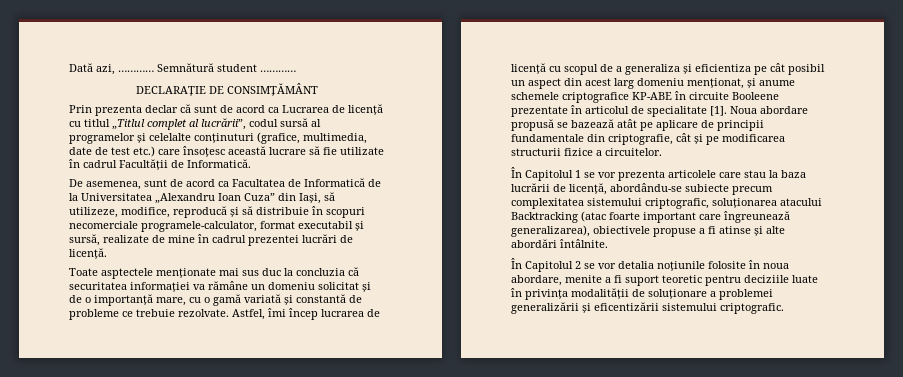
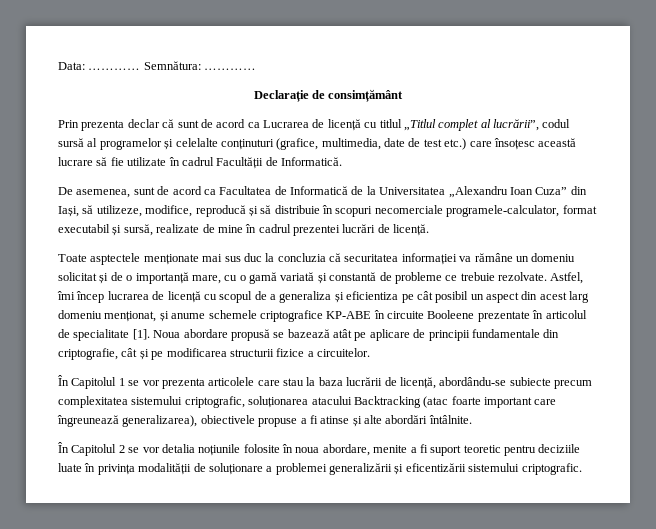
- Dată azi, ………… Semnătură student …………
- DECLARAȚIE DE CONSIMȚĂMÂNT
+ Data: ………… Semnătura: …………
+ Declarație de consimțământ

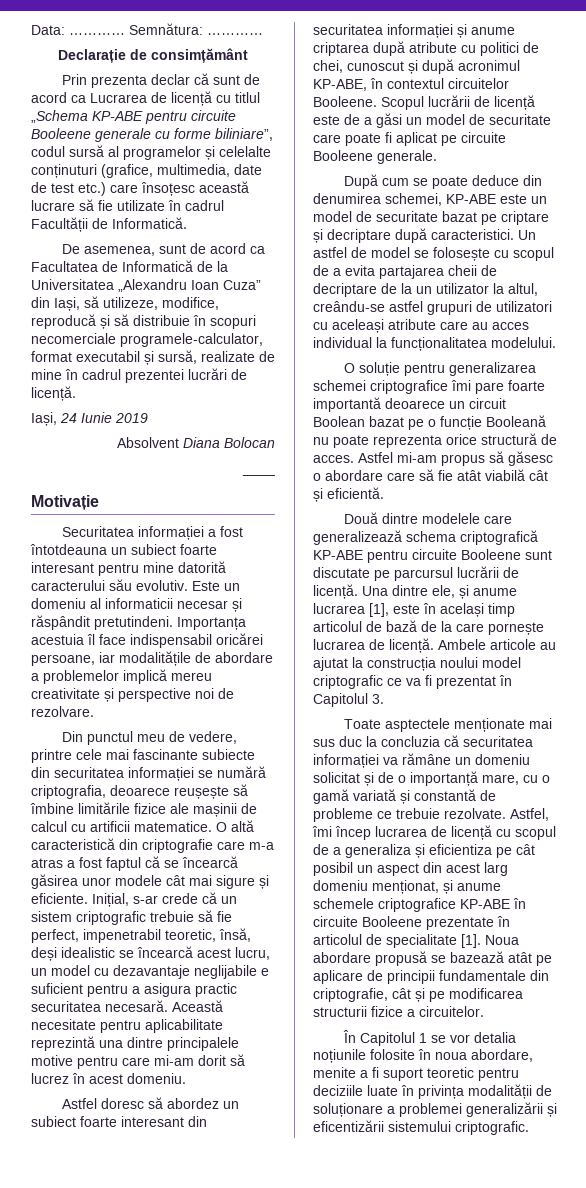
- Prin prezenta declar că sunt de acord ca Lucrarea de licență cu titlul „Titlul complet al lucrării”, codul sursă al programelor și celelalte conținuturi (grafice, multimedia, date de test etc.) care însoțesc această lucrare să fie utilizate în cadrul Facultății de Informatică.
+ Prin prezenta declar că sunt de acord ca Lucrarea de licență cu titlul „Schema KP-ABE pentru circuite Booleene generale cu forme biliniare”, codul sursă al programelor și celelalte conținuturi (grafice, multimedia, date de test etc.) care însoțesc această lucrare să fie utilizate în cadrul Facultății de Informatică.
+ Iași, 24 Iunie 2019
+ Absolvent Diana Bolocan
+ ____
+ Motivație
+ Securitatea informației a fost întotdeauna un subiect foarte interesant pentru mine datorită caracterului său evolutiv. Este un domeniu al informaticii necesar și răspândit pretutindeni. Importanța acestuia îl face indispensabil oricărei persoane, iar modalitățile de abordare a problemelor implică mereu creativitate și perspective noi de rezolvare.
+ Din punctul meu de vedere, printre cele mai fascinante subiecte din securitatea informației se numără criptografia, deoarece reușește să îmbine limitările fizice ale mașinii de calcul cu artificii matematice. O altă caracteristică din criptografie care m-a atras a fost faptul că se încearcă găsirea unor modele cât mai sigure și eficiente. Inițial, s-ar crede că un sistem criptografic trebuie să fie perfect, impenetrabil teoretic, însă, deși idealistic se încearcă acest lucru, un model cu dezavantaje neglijabile e suficient pentru a asigura practic securitatea necesară. Această necesitate pentru aplicabilitate reprezintă una dintre principalele motive pentru care mi-am dorit să lucrez în acest domeniu.
+ Astfel doresc să abordez un subiect foarte interesant din securitatea informației și anume criptarea după atribute cu politici de chei, cunoscut și după acronimul KP-ABE, în contextul circuitelor Booleene. Scopul lucrării de licență este de a găsi un model de securitate care poate fi aplicat pe circuite Booleene generale.
+ După cum se poate deduce din denumirea schemei, KP-ABE este un model de securitate bazat pe criptare și decriptare după caracteristici. Un astfel de model se folosește cu scopul de a evita partajarea cheii de decriptare de la un utilizator la altul, creându-se astfel grupuri de utilizatori cu aceleași atribute care au acces individual la funcționalitatea modelului.
+ O soluție pentru generalizarea schemei criptografice îmi pare foarte importantă deoarece un circuit Boolean bazat pe o funcție Booleană nu poate reprezenta orice structură de acces. Astfel mi-am propus să găsesc o abordare care să fie atât viabilă cât și eficientă.
+ Două dintre modelele care generalizează schema criptografică KP-ABE pentru circuite Booleene sunt discutate pe parcursul lucrării de licență. Una dintre ele, și anume lucrarea [1], este în același timp articolul de bază de la care pornește lucrarea de licență. Ambele articole au ajutat la construcția noului model criptografic ce va fi prezentat în Capitolul 3.
- În Capitolul 1 se vor prezenta articolele care stau la baza lucrării de licență, abordându-se subiecte precum complexitatea sistemului criptografic, soluționarea atacului Backtracking (atac foarte important care îngreunează generalizarea), obiectivele propuse a fi atinse și alte abordări întâlnite.
- În Capitolul 2 se vor detalia noțiunile folosite în noua abordare, menite a fi suport teoretic pentru deciziile luate în privința modalității de soluționare a problemei generalizării și eficentizării sistemului criptografic.
+ În Capitolul 1 se vor detalia noțiunile folosite în noua abordare, menite a fi suport teoretic pentru deciziile luate în privința modalității de soluționare a problemei generalizării și eficentizării sistemului criptografic.

